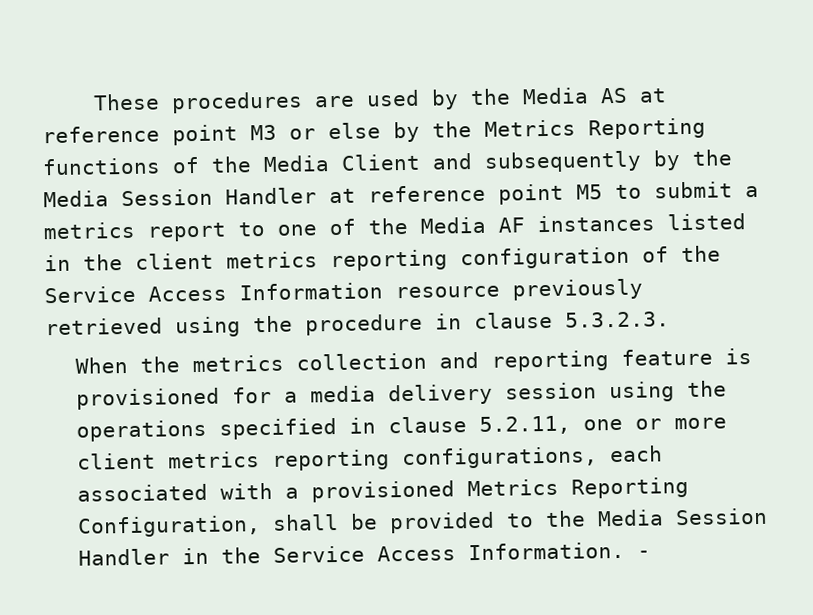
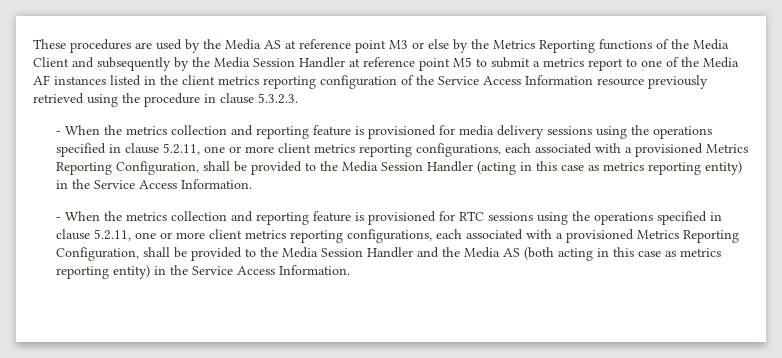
- When the metrics collection and reporting feature is provisioned for a media delivery session using the operations specified in clause 5.2.11, one or more client metrics reporting configurations, each associated with a provisioned Metrics Reporting Configuration, shall be provided to the Media Session Handler in the Service Access Information. -
+ - When the metrics collection and reporting feature is provisioned for media delivery sessions using the operations specified in clause 5.2.11, one or more client metrics reporting configurations, each associated with a provisioned Metrics Reporting Configuration, shall be provided to the Media Session Handler (acting in this case as metrics reporting entity) in the Service Access Information.
+ - When the metrics collection and reporting feature is provisioned for RTC sessions using the operations specified in clause 5.2.11, one or more client metrics reporting configurations, each associated with a provisioned Metrics Reporting Configuration, shall be provided to the Media Session Handler and the Media AS (both acting in this case as metrics reporting entity) in the Service Access Information.

